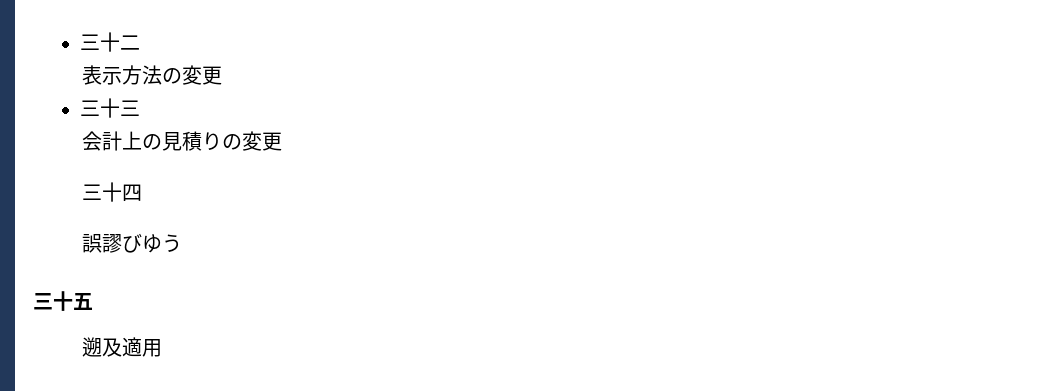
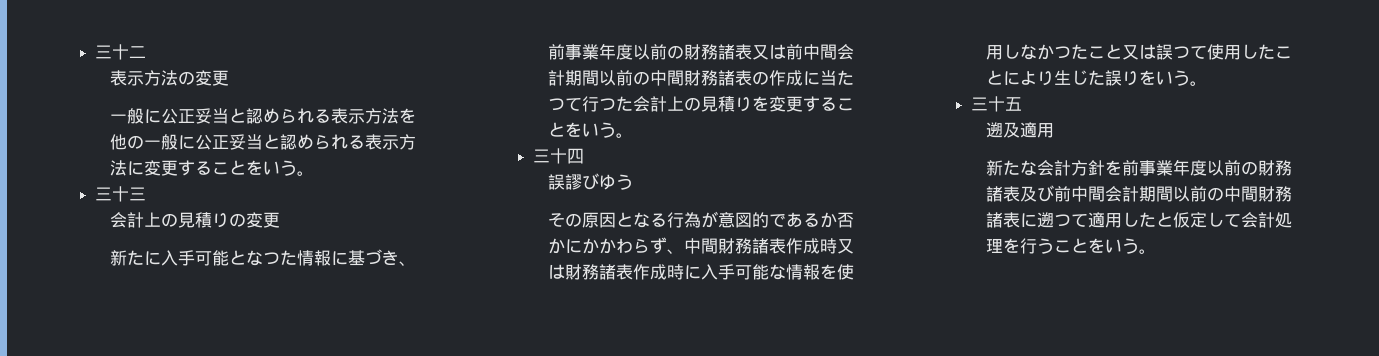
+ 一般に公正妥当と認められる表示方法を他の一般に公正妥当と認められる表示方法に変更することをいう。
+ 新たに入手可能となつた情報に基づき、前事業年度以前の財務諸表又は前中間会計期間以前の中間財務諸表の作成に当たつて行つた会計上の見積りを変更することをいう。
  三十四
  誤謬びゆう
+ その原因となる行為が意図的であるか否かにかかわらず、中間財務諸表作成時又は財務諸表作成時に入手可能な情報を使用しなかつたこと又は誤つて使用したことにより生じた誤りをいう。
  三十五
  遡及適用
+ 新たな会計方針を前事業年度以前の財務諸表及び前中間会計期間以前の中間財務諸表に遡つて適用したと仮定して会計処理を行うことをいう。

